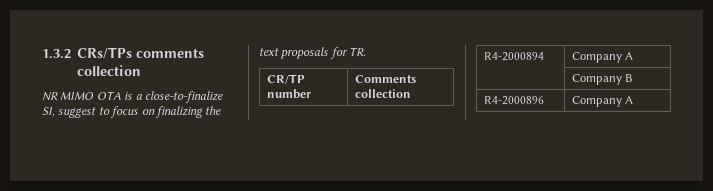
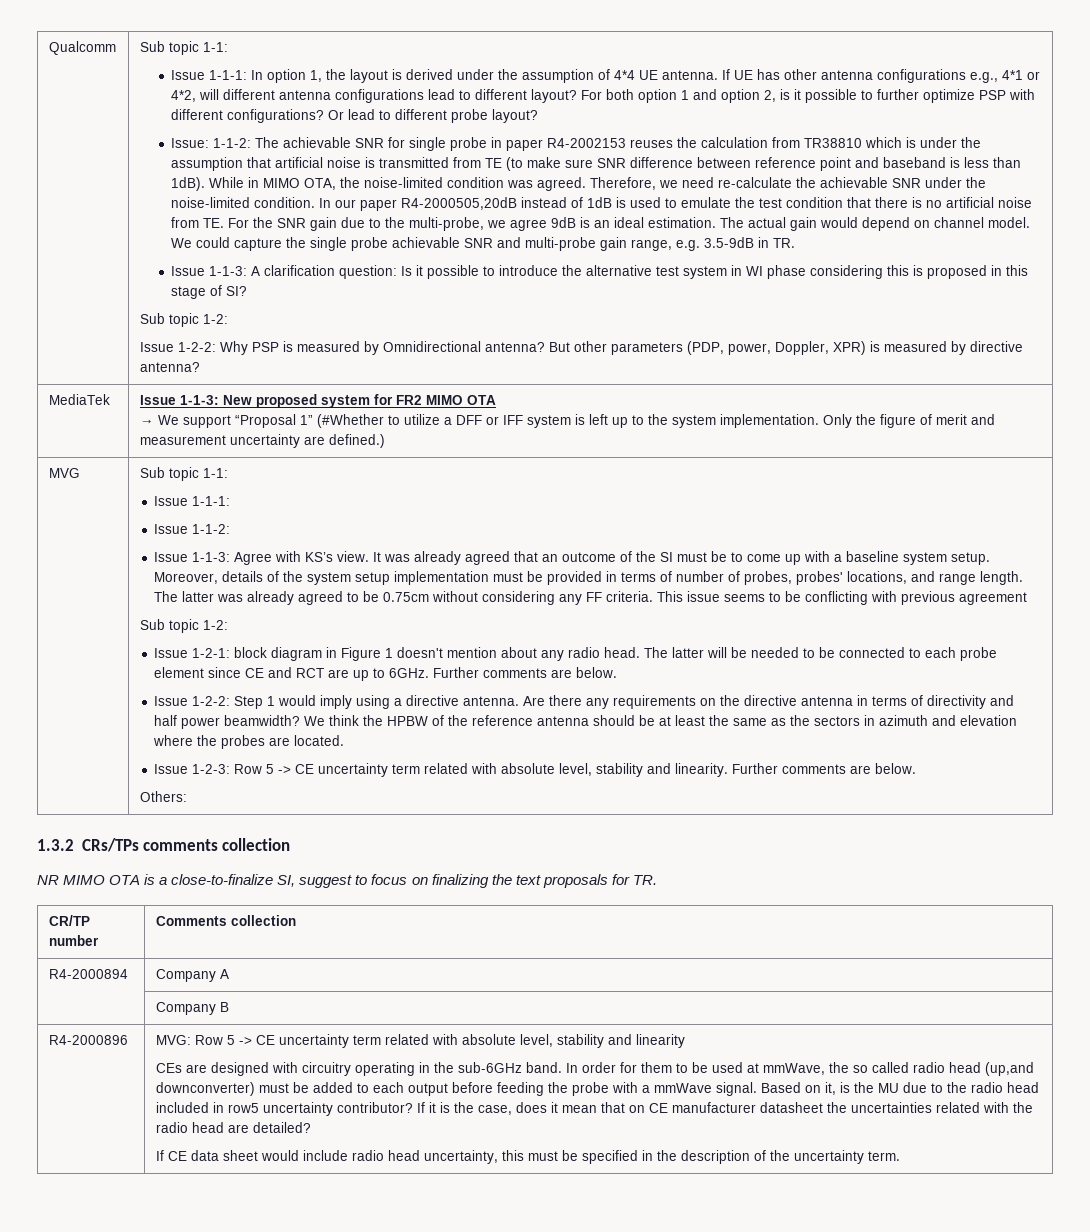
+ Qualcomm | Sub topic 1-1:
+ Issue 1-1-1: In option 1, the layout is derived under the assumption of 4*4 UE antenna. If UE has other antenna configurations e.g., 4*1 or 4*2, will different antenna configurations lead to different layout? For both option 1 and option 2, is it possible to further optimize PSP with different configurations? Or lead to different probe layout?
+ Issue: 1-1-2: The achievable SNR for single probe in paper R4-2002153 reuses the calculation from TR38810 which is under the assumption that artificial noise is transmitted from TE (to make sure SNR difference between reference point and baseband is less than 1dB). While in MIMO OTA, the noise-limited condition was agreed. Therefore, we need re-calculate the achievable SNR under the noise-limited condition. In our paper R4-2000505,20dB instead of 1dB is used to emulate the test condition that there is no artificial noise from TE. For the SNR gain due to the multi-probe, we agree 9dB is an ideal estimation. The actual gain would depend on channel model. We could capture the single probe achievable SNR and multi-probe gain range, e.g. 3.5-9dB in TR.
+ Issue 1-1-3: A clarification question: Is it possible to introduce the alternative test system in WI phase considering this is proposed in this stage of SI?
+ Sub topic 1-2:
+ Issue 1-2-2: Why PSP is measured by Omnidirectional antenna? But other parameters (PDP, power, Doppler, XPR) is measured by directive antenna?
+ MediaTek | Issue 1-1-3: New proposed system for FR2 MIMO OTA
+ → We support “Proposal 1” (#Whether to utilize a DFF or IFF system is left up to the system implementation. Only the figure of merit and measurement uncertainty are defined.)
+ MVG | Sub topic 1-1:
+ Issue 1-1-1:
+ Issue 1-1-2:
+ Issue 1-1-3: Agree with KS’s view. It was already agreed that an outcome of the SI must be to come up with a baseline system setup. Moreover, details of the system setup implementation must be provided in terms of number of probes, probes' locations, and range length. The latter was already agreed to be 0.75cm without considering any FF criteria. This issue seems to be conflicting with previous agreement
+ Sub topic 1-2:
+ Issue 1-2-1: block diagram in Figure 1 doesn't mention about any radio head. The latter will be needed to be connected to each probe element since CE and RCT are up to 6GHz. Further comments are below.
+ Issue 1-2-2: Step 1 would imply using a directive antenna. Are there any requirements on the directive antenna in terms of directivity and half power beamwidth? We think the HPBW of the reference antenna should be at least the same as the sectors in azimuth and elevation where the probes are located.
+ Issue 1-2-3: Row 5 -> CE uncertainty term related with absolute level, stability and linearity. Further comments are below.
+ Others:
- R4-2000896 | Company A
+ R4-2000896 | MVG: Row 5 -> CE uncertainty term related with absolute level, stability and linearity
+ CEs are designed with circuitry operating in the sub-6GHz band. In order for them to be used at mmWave, the so called radio head (up,and downconverter) must be added to each output before feeding the probe with a mmWave signal. Based on it, is the MU due to the radio head included in row5 uncertainty contributor? If it is the case, does it mean that on CE manufacturer datasheet the uncertainties related with the radio head are detailed?
+ If CE data sheet would include radio head uncertainty, this must be specified in the description of the uncertainty term.

